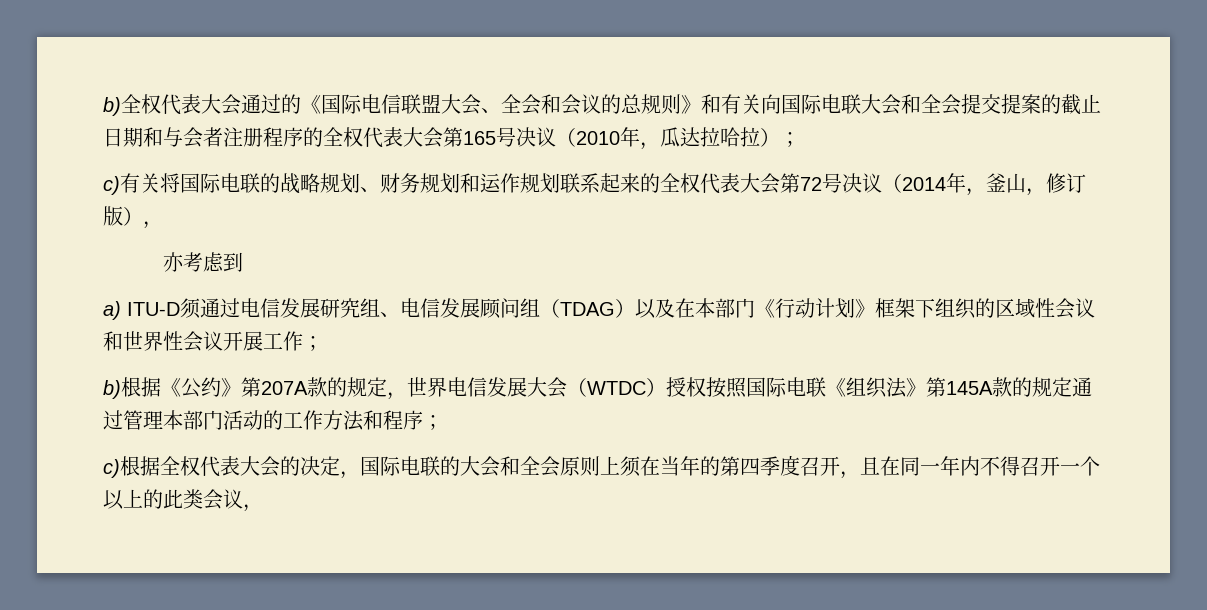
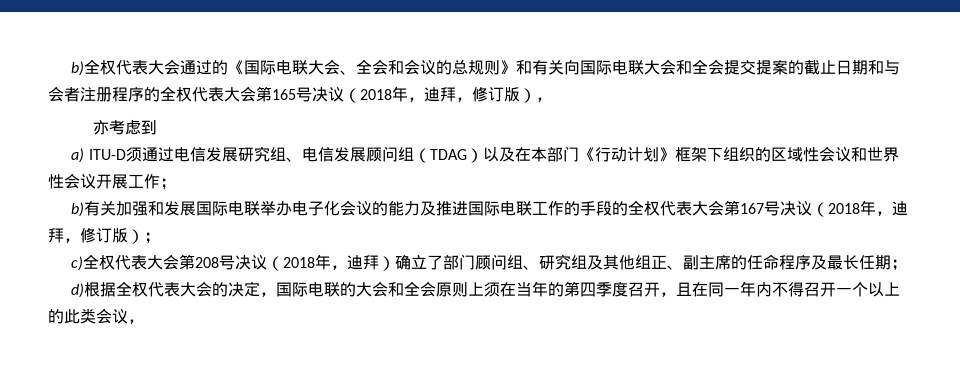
- b)全权代表大会通过的《国际电信联盟大会、全会和会议的总规则》和有关向国际电联大会和全会提交提案的截止日期和与会者注册程序的全权代表大会第165号决议（2010年，瓜达拉哈拉）；
- c)有关将国际电联的战略规划、财务规划和运作规划联系起来的全权代表大会第72号决议（2014年，釜山，修订版），
+ b)全权代表大会通过的《国际电联大会、全会和会议的总规则》和有关向国际电联大会和全会提交提案的截止日期和与会者注册程序的全权代表大会第165号决议（2018年，迪拜，修订版），
- b)根据《公约》第207A款的规定，世界电信发展大会（WTDC）授权按照国际电联《组织法》第145A款的规定通过管理本部门活动的工作方法和程序；
- c)根据全权代表大会的决定，国际电联的大会和全会原则上须在当年的第四季度召开，且在同一年内不得召开一个以上的此类会议，
+ b)有关加强和发展国际电联举办电子化会议的能力及推进国际电联工作的手段的全权代表大会第167号决议（2018年，迪拜，修订版）；
+ c)全权代表大会第208号决议（2018年，迪拜）确立了部门顾问组、研究组及其他组正、副主席的任命程序及最长任期；
+ d)根据全权代表大会的决定，国际电联的大会和全会原则上须在当年的第四季度召开，且在同一年内不得召开一个以上的此类会议，

